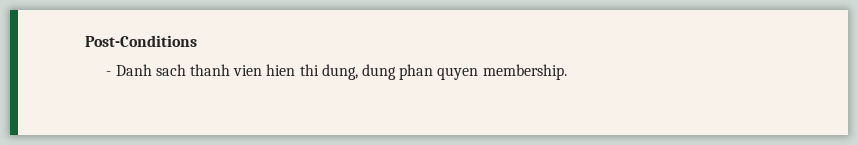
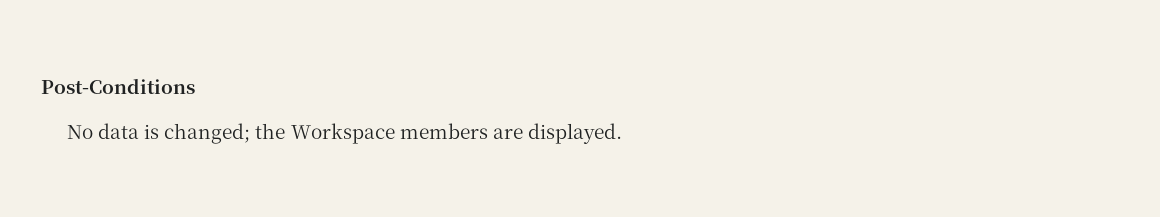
- - Danh sach thanh vien hien thi dung, dung phan quyen membership.
+ No data is changed; the Workspace members are displayed.

